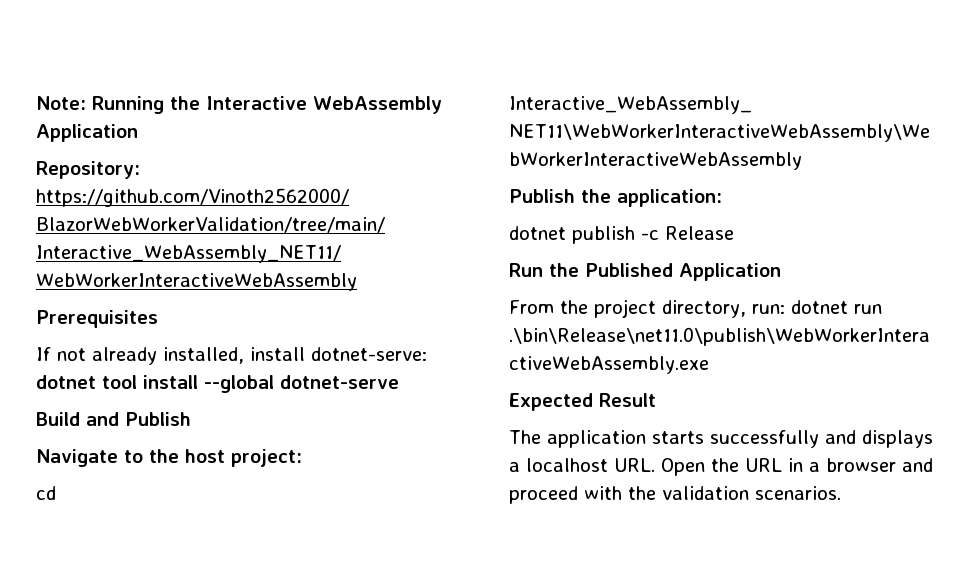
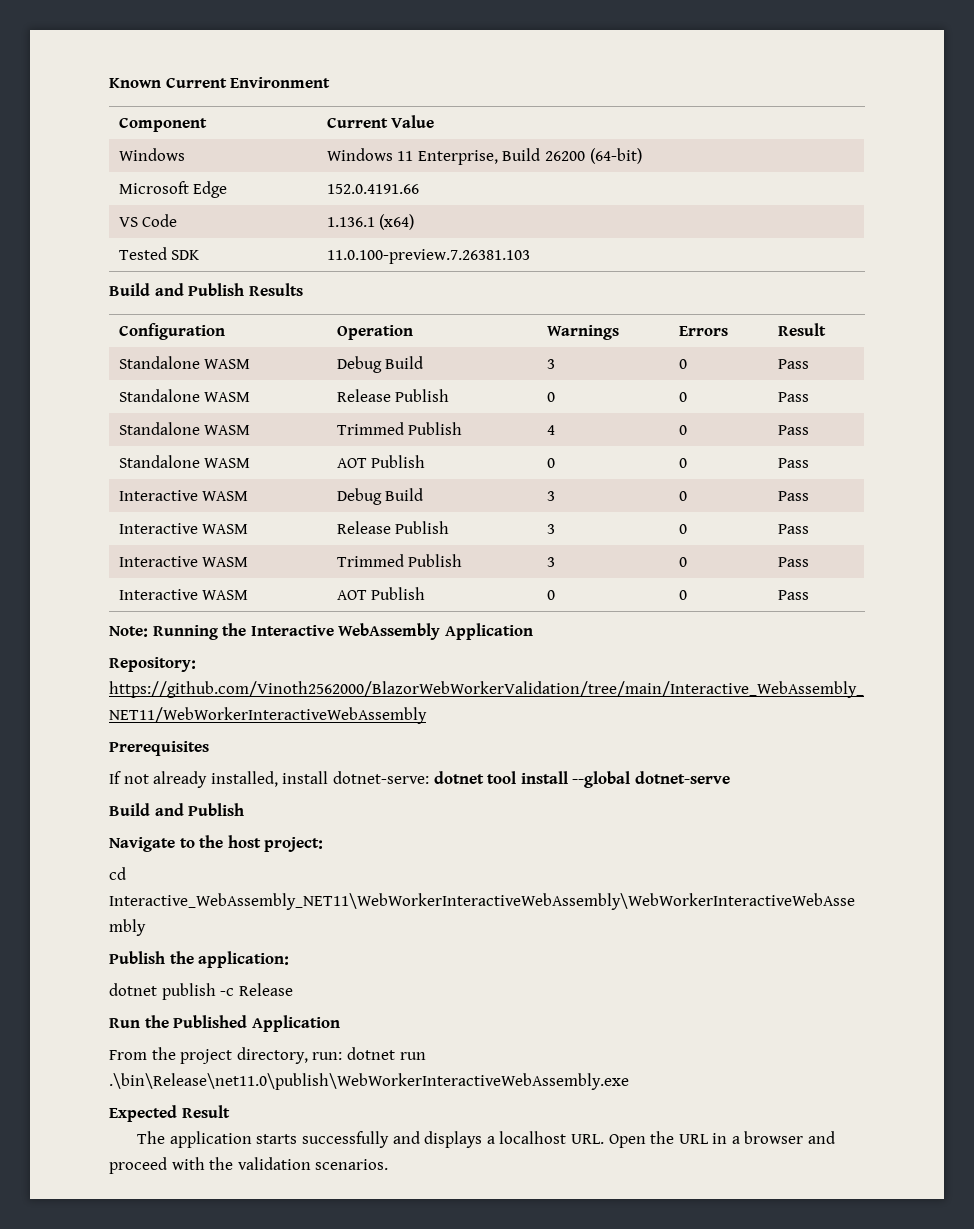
+ Known Current Environment
+ Component | Current Value
+ Windows | Windows 11 Enterprise, Build 26200 (64-bit)
+ Microsoft Edge | 152.0.4191.66
+ VS Code | 1.136.1 (x64)
+ Tested SDK | 11.0.100-preview.7.26381.103
+ Build and Publish Results
+ Configuration | Operation | Warnings | Errors | Result
+ Standalone WASM | Debug Build | 3 | 0 | Pass
+ Standalone WASM | Release Publish | 0 | 0 | Pass
+ Standalone WASM | Trimmed Publish | 4 | 0 | Pass
+ Standalone WASM | AOT Publish | 0 | 0 | Pass
+ Interactive WASM | Debug Build | 3 | 0 | Pass
+ Interactive WASM | Release Publish | 3 | 0 | Pass
+ Interactive WASM | Trimmed Publish | 3 | 0 | Pass
+ Interactive WASM | AOT Publish | 0 | 0 | Pass

